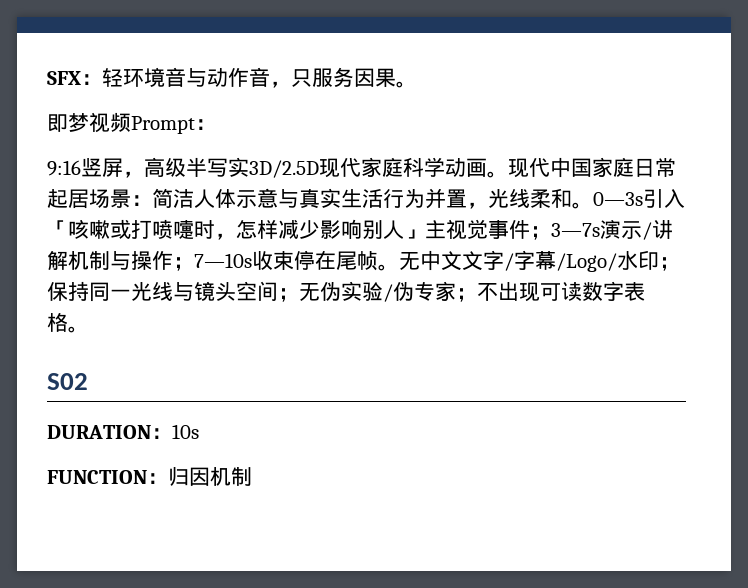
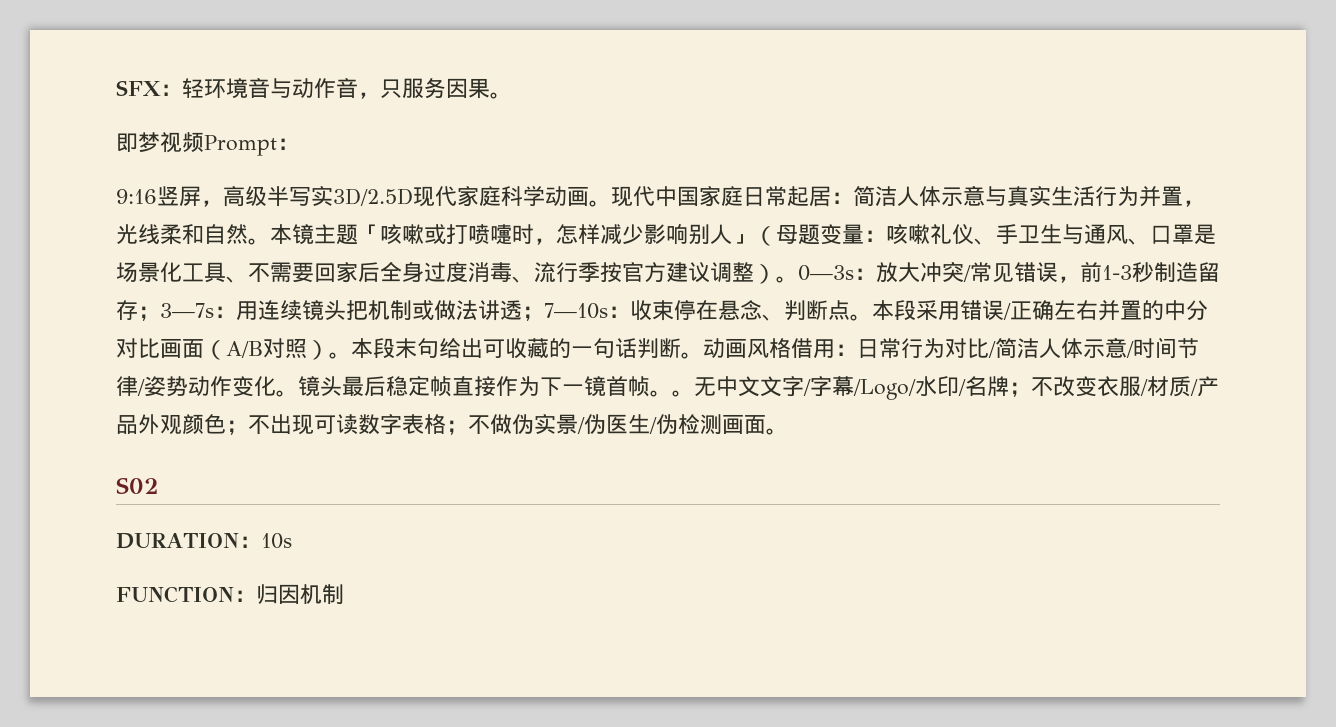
- 现代中国家庭日常起居场景：简洁人体示意与真实生活行为并置，光线柔和。0—3s引入「咳嗽或打喷嚏时，怎样减少影响别人」主视觉事件；3—7s演示/讲解机制与操作；7—10s收束停在尾帧。
+ 现代中国家庭日常起居：简洁人体示意与真实生活行为并置，光线柔和自然。本镜主题「咳嗽或打喷嚏时，怎样减少影响别人」（母题变量：咳嗽礼仪、手卫生与通风、口罩是场景化工具、不需要回家后全身过度消毒、流行季按官方建议调整）。0—3s：放大冲突/常见错误，前1-3秒制造留存；3—7s：用连续镜头把机制或做法讲透；7—10s：收束停在悬念、判断点。本段采用错误/正确左右并置的中分对比画面（A/B对照）。本段末句给出可收藏的一句话判断。动画风格借用：日常行为对比/简洁人体示意/时间节律/姿势动作变化。镜头最后稳定帧直接作为下一镜首帧。。
- 无中文文字/字幕/Logo/水印；保持同一光线与镜头空间；无伪实验/伪专家；不出现可读数字表格。
+ 无中文文字/字幕/Logo/水印/名牌；不改变衣服/材质/产品外观颜色；不出现可读数字表格；不做伪实景/伪医生/伪检测画面。

